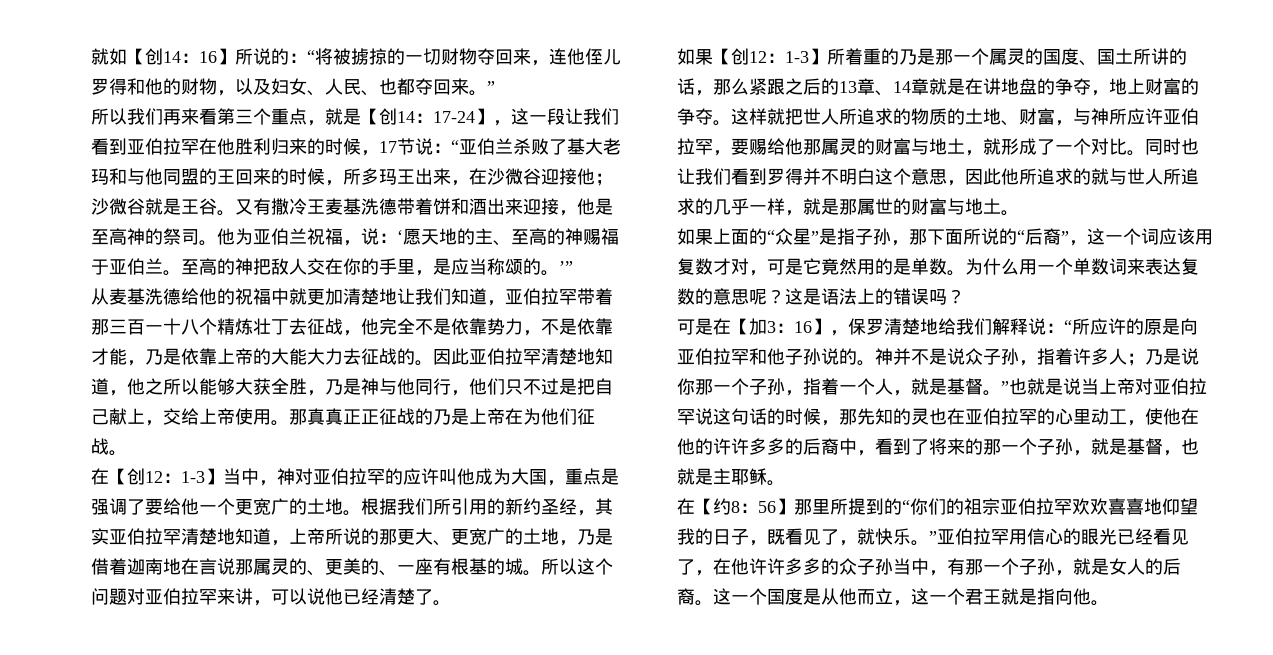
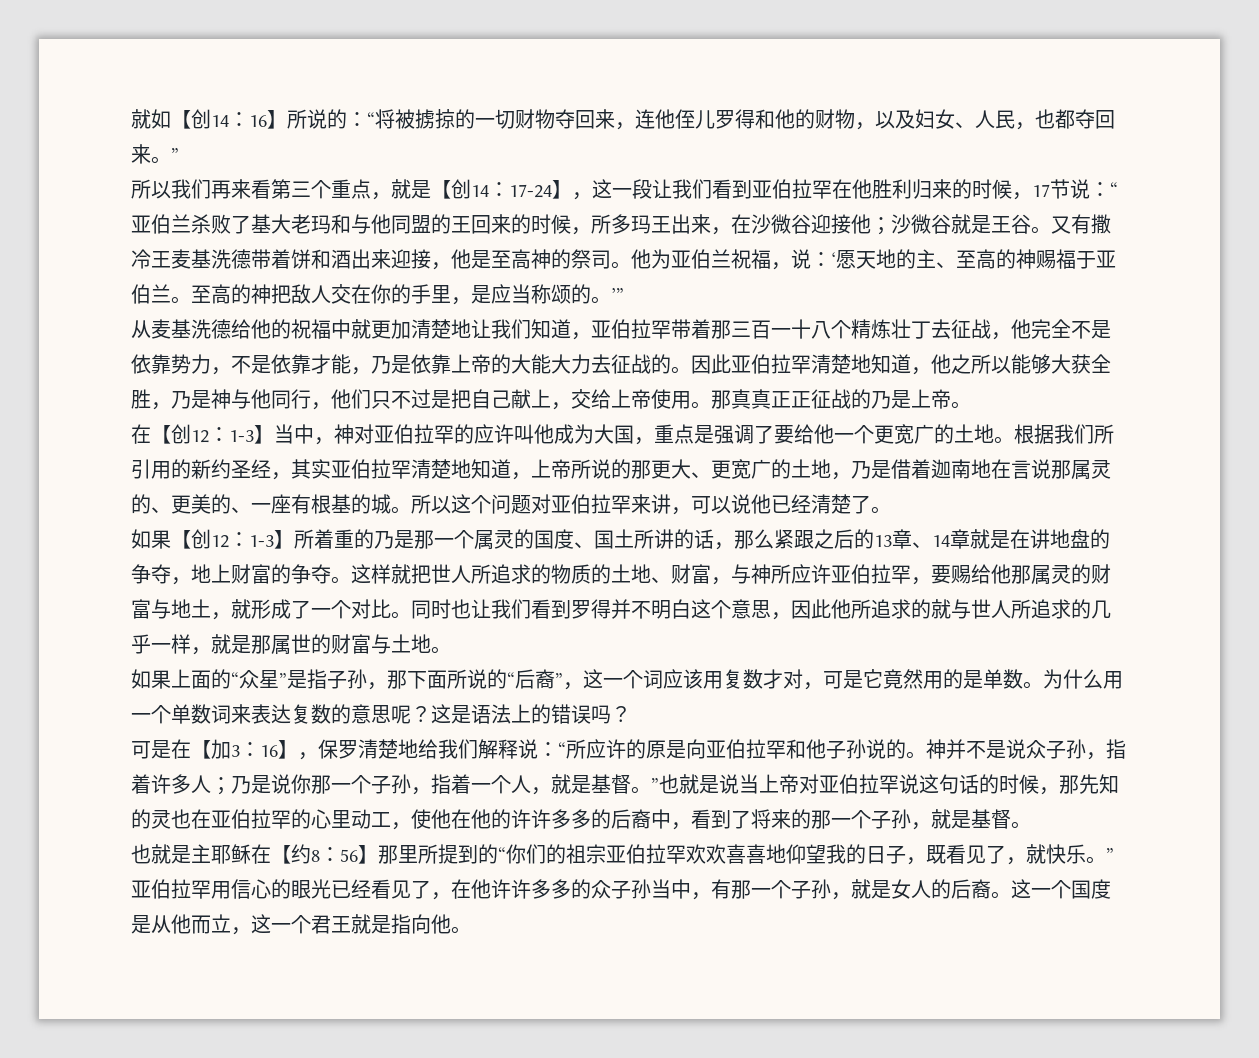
- 就如【创14：16】所说的：“将被掳掠的一切财物夺回来，连他侄儿罗得和他的财物，以及妇女、人民、也都夺回来。”
+ 就如【创14：16】所说的：“将被掳掠的一切财物夺回来，连他侄儿罗得和他的财物，以及妇女、人民，也都夺回来。”
- 那真真正正征战的乃是上帝在为他们征战。
+ 那真真正正征战的乃是上帝。
- 同时也让我们看到罗得并不明白这个意思，因此他所追求的就与世人所追求的几乎一样，就是那属世的财富与地土。
+ 同时也让我们看到罗得并不明白这个意思，因此他所追求的就与世人所追求的几乎一样，就是那属世的财富与土地。
- 乃是说你那一个子孙，指着一个人，就是基督。”也就是说当上帝对亚伯拉罕说这句话的时候，那先知的灵也在亚伯拉罕的心里动工，使他在他的许许多多的后裔中，看到了将来的那一个子孙，就是基督，也就是主耶稣。
- 在【约8：
+ 乃是说你那一个子孙，指着一个人，就是基督。”也就是说当上帝对亚伯拉罕说这句话的时候，那先知的灵也在亚伯拉罕的心里动工，使他在他的许许多多的后裔中，看到了将来的那一个子孙，就是基督。
+ 也就是主耶稣在【约8：

